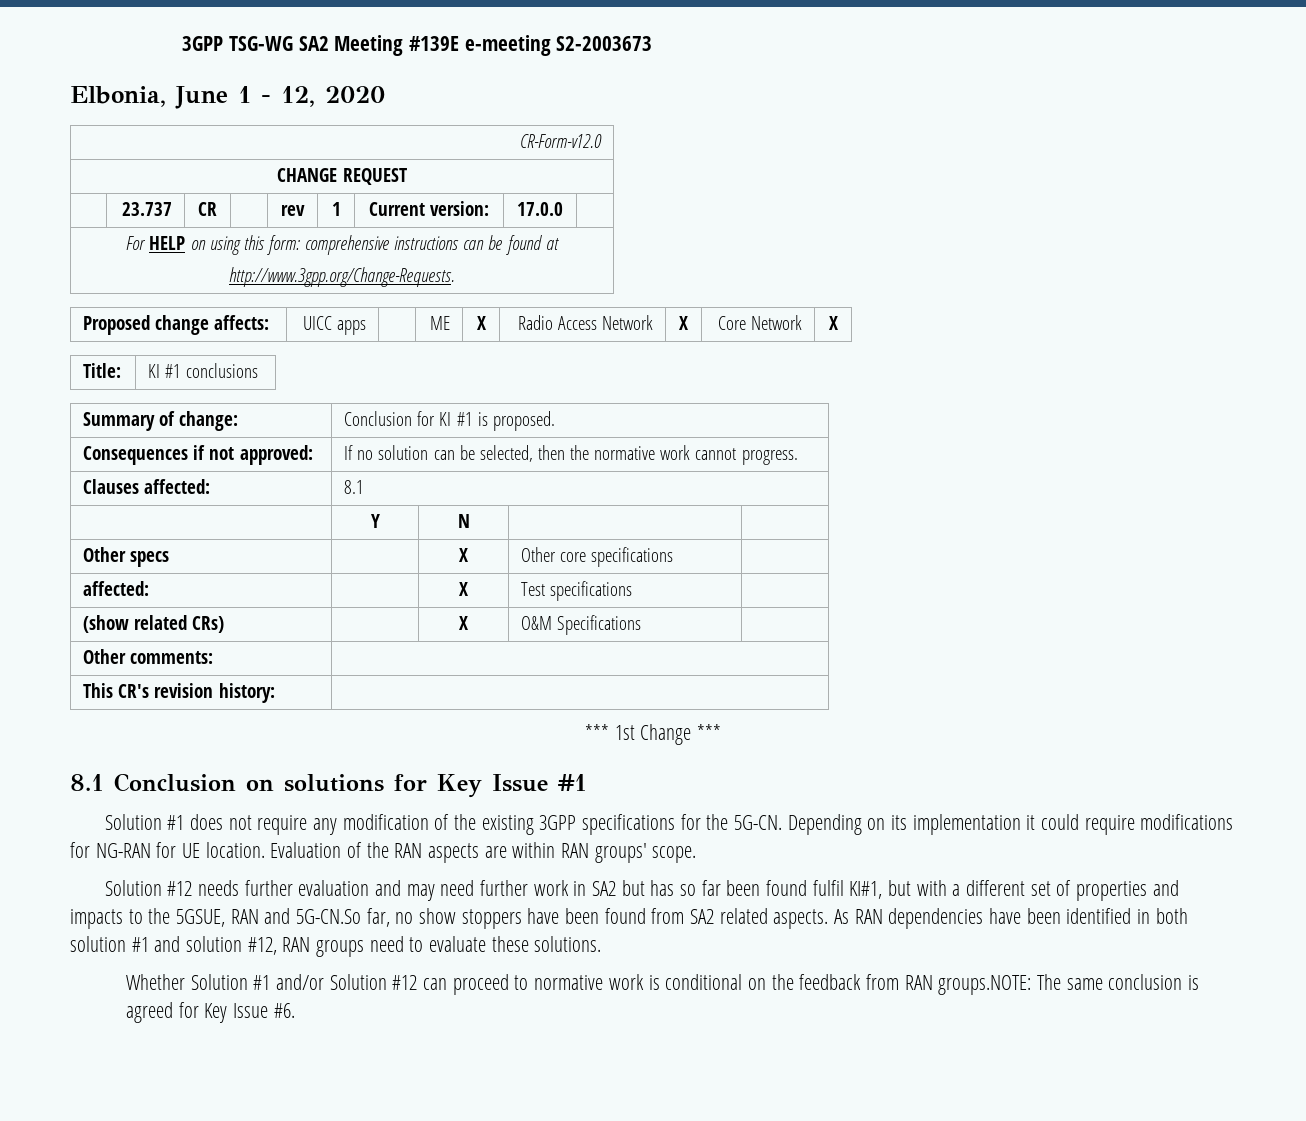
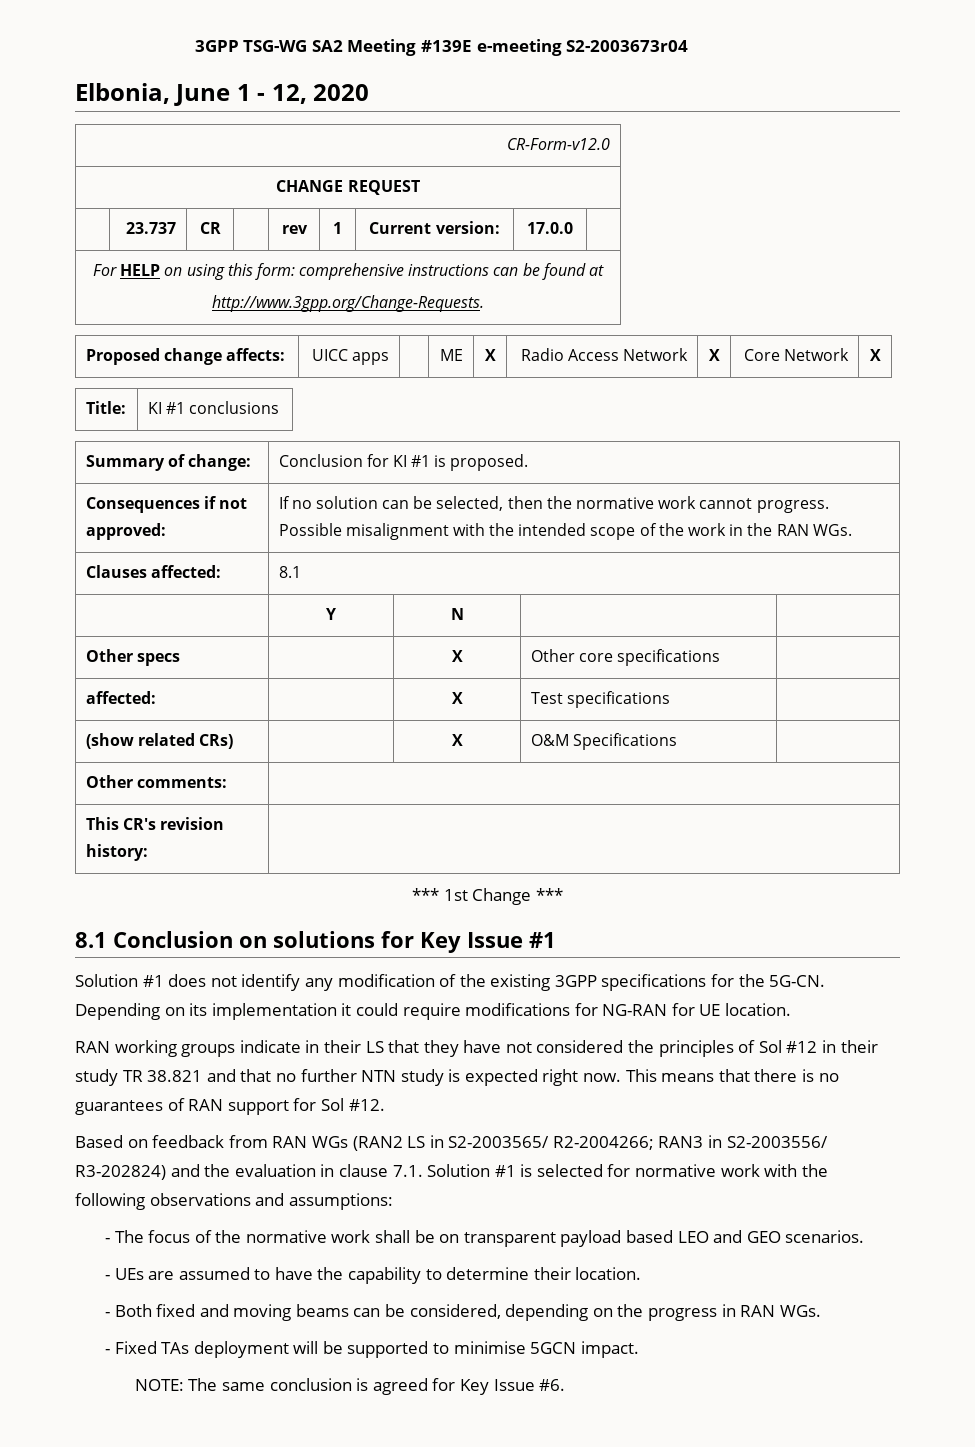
- 3GPP TSG-WG SA2 Meeting #139E e-meeting S2-2003673
+ 3GPP TSG-WG SA2 Meeting #139E e-meeting S2-2003673r04
- Consequences if not approved: | If no solution can be selected, then the normative work cannot progress.
+ Consequences if not approved: | If no solution can be selected, then the normative work cannot progress. Possible misalignment with the intended scope of the work in the RAN WGs.
- Solution #1 does not require any modification of the existing 3GPP specifications for the 5G-CN.
+ Solution #1 does not identify any modification of the existing 3GPP specifications for the 5G-CN.
- Depending on its implementation it could require modifications for NG-RAN for UE location. Evaluation of the RAN aspects are within RAN groups' scope.
- Solution #12 needs further evaluation and may need further work in SA2 but has so far been found fulfil KI#1, but with a different set of properties and impacts to the 5GSUE, RAN and 5G-CN.So far, no show stoppers have been found from SA2 related aspects. As RAN dependencies have been identified in both solution #1 and solution #12, RAN groups need to evaluate these solutions.
- Whether Solution #1 and/or Solution #12 can proceed to normative work is conditional on the feedback from RAN groups.NOTE: The same conclusion is agreed for Key Issue #6.
+ Depending on its implementation it could require modifications for NG-RAN for UE location.
+ RAN working groups indicate in their LS that they have not considered the principles of Sol #12 in their study TR 38.821 and that no further NTN study is expected right now. This means that there is no guarantees of RAN support for Sol #12.
+ Based on feedback from RAN WGs (RAN2 LS in S2-2003565/ R2-2004266; RAN3 in S2-2003556/ R3-202824) and the evaluation in clause 7.1. Solution #1 is selected for normative work with the following observations and assumptions:
+ - The focus of the normative work shall be on transparent payload based LEO and GEO scenarios.
+ - UEs are assumed to have the capability to determine their location.
+ - Both fixed and moving beams can be considered, depending on the progress in RAN WGs.
+ - Fixed TAs deployment will be supported to minimise 5GCN impact.
+ NOTE: The same conclusion is agreed for Key Issue #6.

